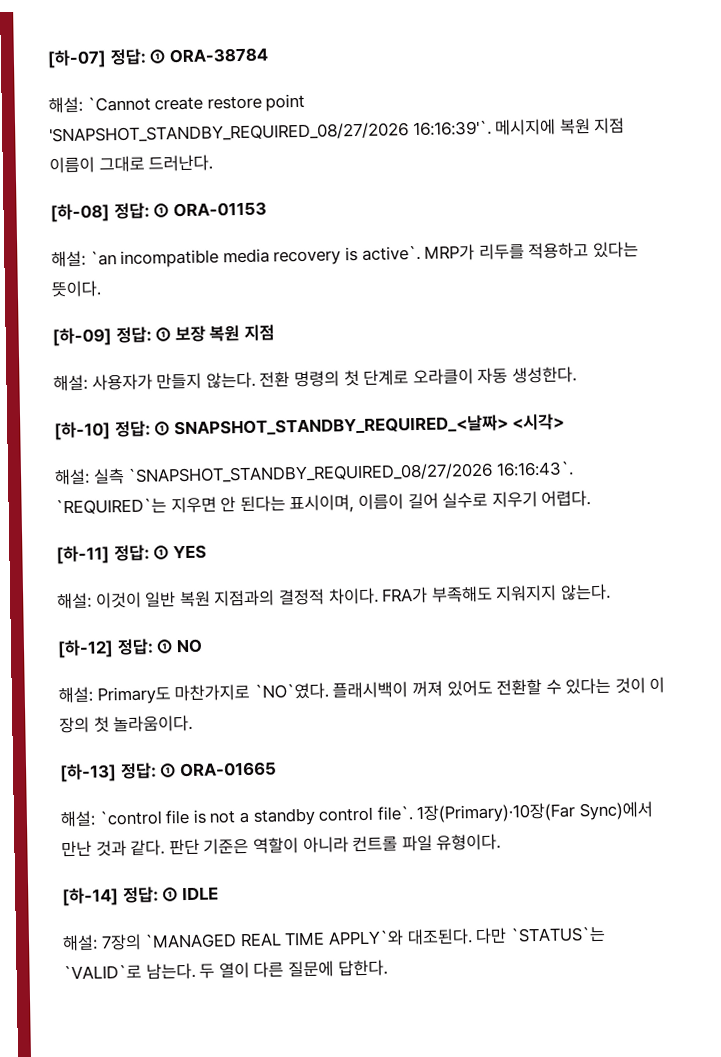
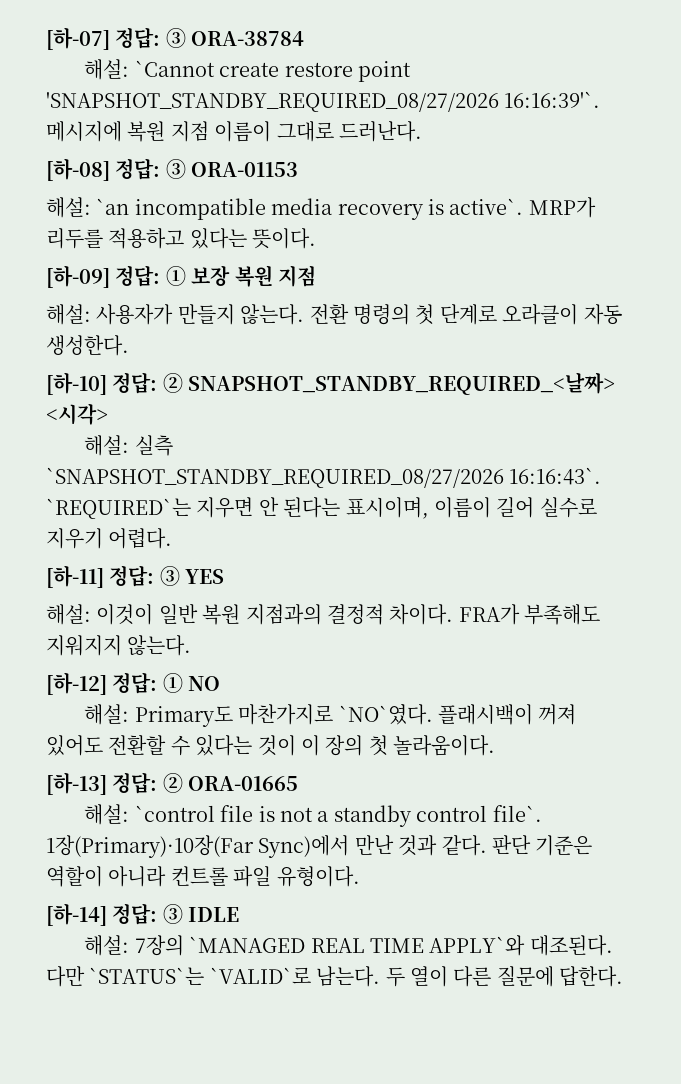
- [하-07] 정답: ① ORA-38784
+ [하-07] 정답: ③ ORA-38784
- [하-08] 정답: ① ORA-01153
+ [하-08] 정답: ③ ORA-01153
- [하-10] 정답: ① SNAPSHOT_STANDBY_REQUIRED_<날짜> <시각>
+ [하-10] 정답: ② SNAPSHOT_STANDBY_REQUIRED_<날짜> <시각>
- [하-11] 정답: ① YES
+ [하-11] 정답: ③ YES
- [하-13] 정답: ① ORA-01665
+ [하-13] 정답: ② ORA-01665
- [하-14] 정답: ① IDLE
+ [하-14] 정답: ③ IDLE

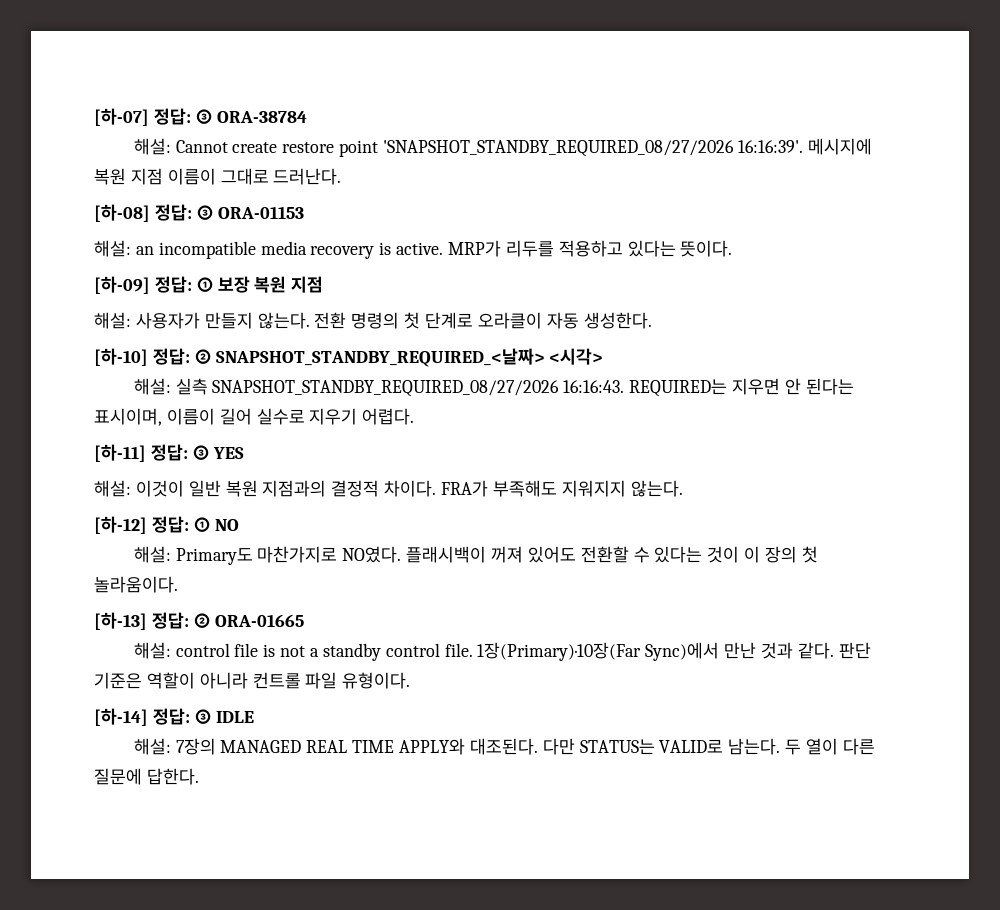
- 해설: `Cannot create restore point 'SNAPSHOT_STANDBY_REQUIRED_08/27/2026 16:16:39'`.
+ 해설: Cannot create restore point 'SNAPSHOT_STANDBY_REQUIRED_08/27/2026 16:16:39'.
- 해설: `an incompatible media recovery is active`.
+ 해설: an incompatible media recovery is active.
- 해설: 실측 `SNAPSHOT_STANDBY_REQUIRED_08/27/2026 16:16:43`. `REQUIRED`는 지우면 안 된다는 표시이며, 이름이 길어 실수로 지우기 어렵다.
+ 해설: 실측 SNAPSHOT_STANDBY_REQUIRED_08/27/2026 16:16:43. REQUIRED는 지우면 안 된다는 표시이며, 이름이 길어 실수로 지우기 어렵다.
- 해설: Primary도 마찬가지로 `NO`였다.
+ 해설: Primary도 마찬가지로 NO였다.
- 해설: `control file is not a standby control file`.
+ 해설: control file is not a standby control file.
- 해설: 7장의 `MANAGED REAL TIME APPLY`와 대조된다.
+ 해설: 7장의 MANAGED REAL TIME APPLY와 대조된다.
- 다만 `STATUS`는 `VALID`로 남는다.
+ 다만 STATUS는 VALID로 남는다.

